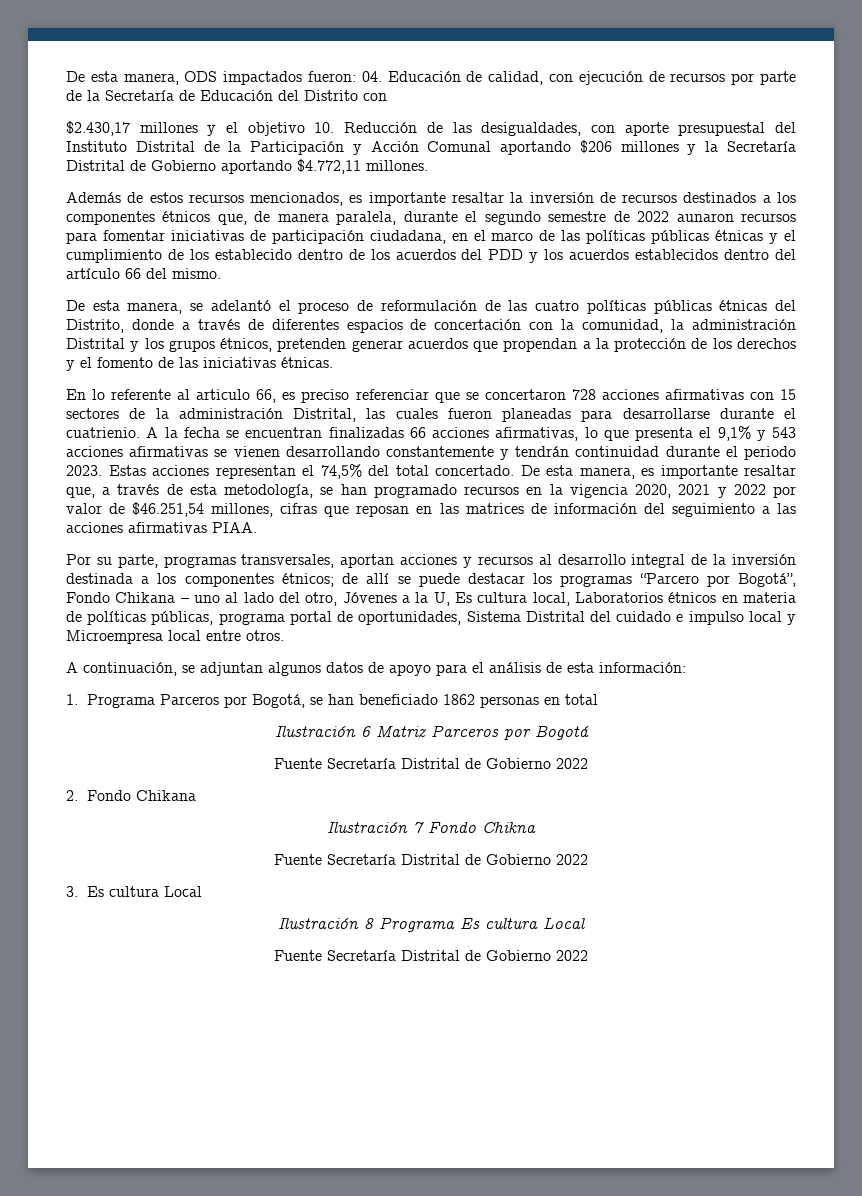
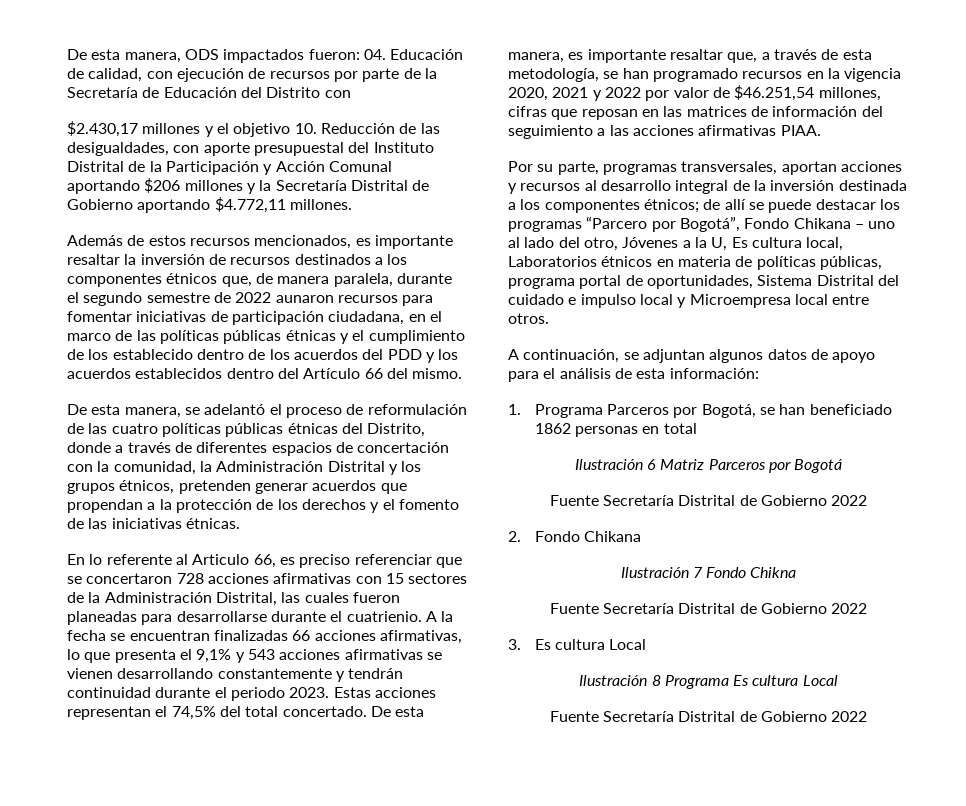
- Además de estos recursos mencionados, es importante resaltar la inversión de recursos destinados a los componentes étnicos que, de manera paralela, durante el segundo semestre de 2022 aunaron recursos para fomentar iniciativas de participación ciudadana, en el marco de las políticas públicas étnicas y el cumplimiento de los establecido dentro de los acuerdos del PDD y los acuerdos establecidos dentro del artículo 66 del mismo.
+ Además de estos recursos mencionados, es importante resaltar la inversión de recursos destinados a los componentes étnicos que, de manera paralela, durante el segundo semestre de 2022 aunaron recursos para fomentar iniciativas de participación ciudadana, en el marco de las políticas públicas étnicas y el cumplimiento de los establecido dentro de los acuerdos del PDD y los acuerdos establecidos dentro del Artículo 66 del mismo.
- De esta manera, se adelantó el proceso de reformulación de las cuatro políticas públicas étnicas del Distrito, donde a través de diferentes espacios de concertación con la comunidad, la administración Distrital y los grupos étnicos, pretenden generar acuerdos que propendan a la protección de los derechos y el fomento de las iniciativas étnicas.
+ De esta manera, se adelantó el proceso de reformulación de las cuatro políticas públicas étnicas del Distrito, donde a través de diferentes espacios de concertación con la comunidad, la Administración Distrital y los grupos étnicos, pretenden generar acuerdos que propendan a la protección de los derechos y el fomento de las iniciativas étnicas.
- En lo referente al articulo 66, es preciso referenciar que se concertaron 728 acciones afirmativas con 15 sectores de la administración Distrital, las cuales fueron planeadas para desarrollarse durante el cuatrienio.
+ En lo referente al Articulo 66, es preciso referenciar que se concertaron 728 acciones afirmativas con 15 sectores de la Administración Distrital, las cuales fueron planeadas para desarrollarse durante el cuatrienio.

